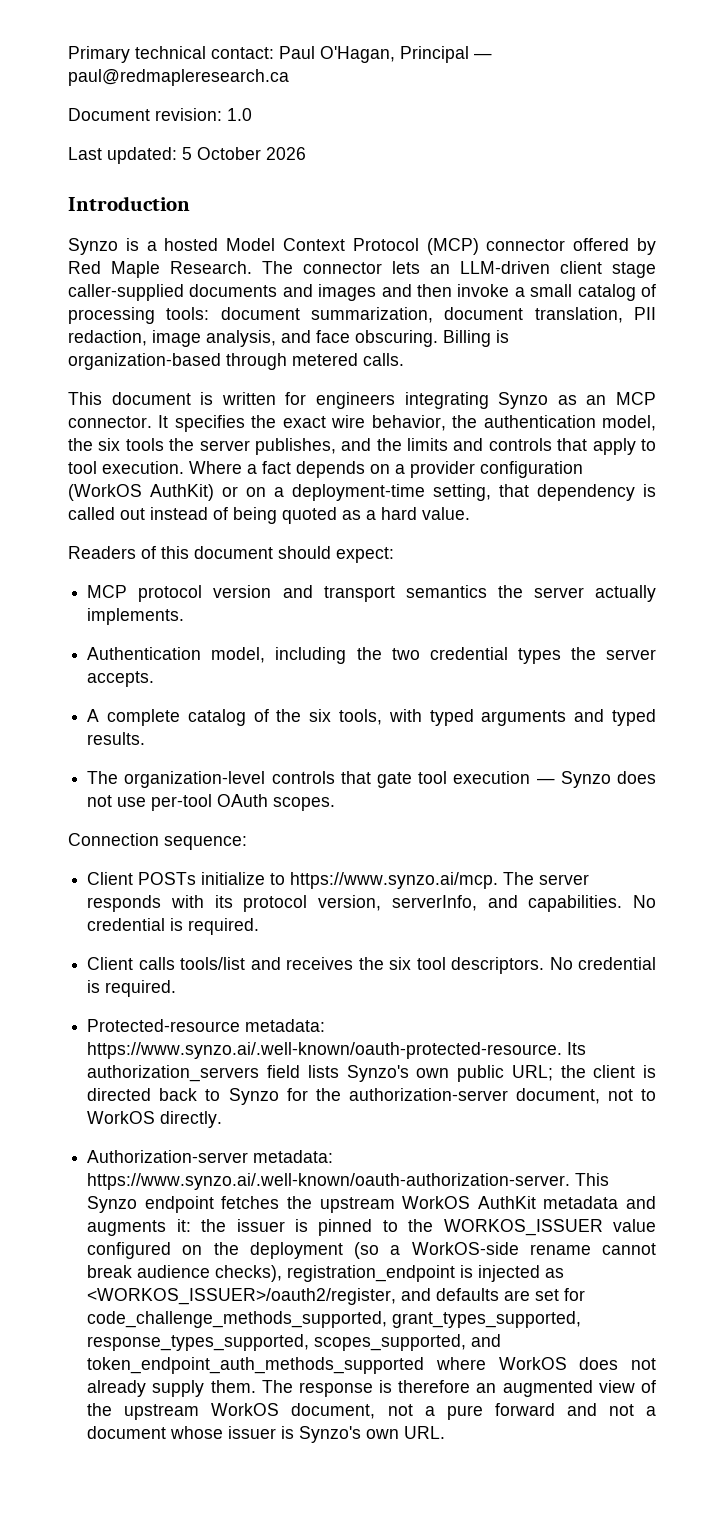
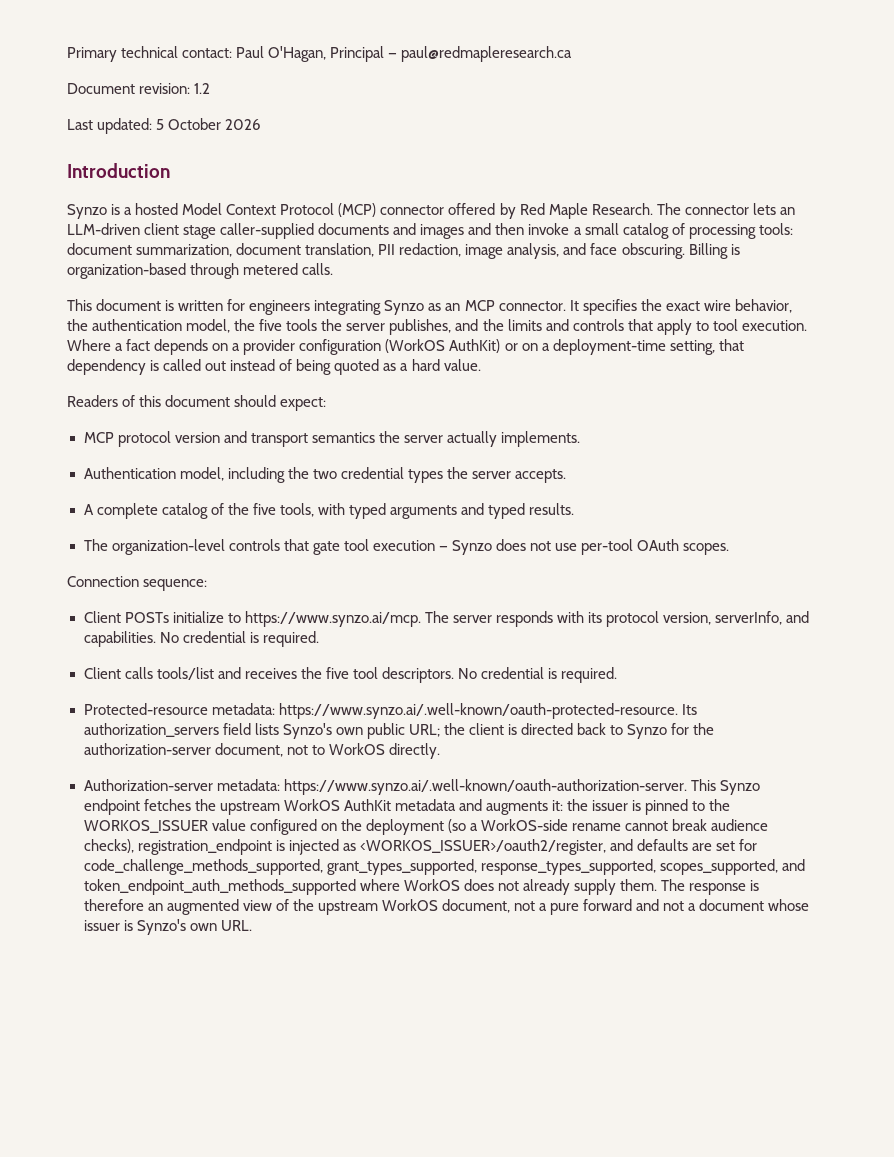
- Document revision: 1.0
+ Document revision: 1.2
- It specifies the exact wire behavior, the authentication model, the six tools the server publishes, and the limits and controls that apply to tool execution.
+ It specifies the exact wire behavior, the authentication model, the five tools the server publishes, and the limits and controls that apply to tool execution.
- A complete catalog of the six tools, with typed arguments and typed results.
+ A complete catalog of the five tools, with typed arguments and typed results.
- Client calls tools/list and receives the six tool descriptors.
+ Client calls tools/list and receives the five tool descriptors.

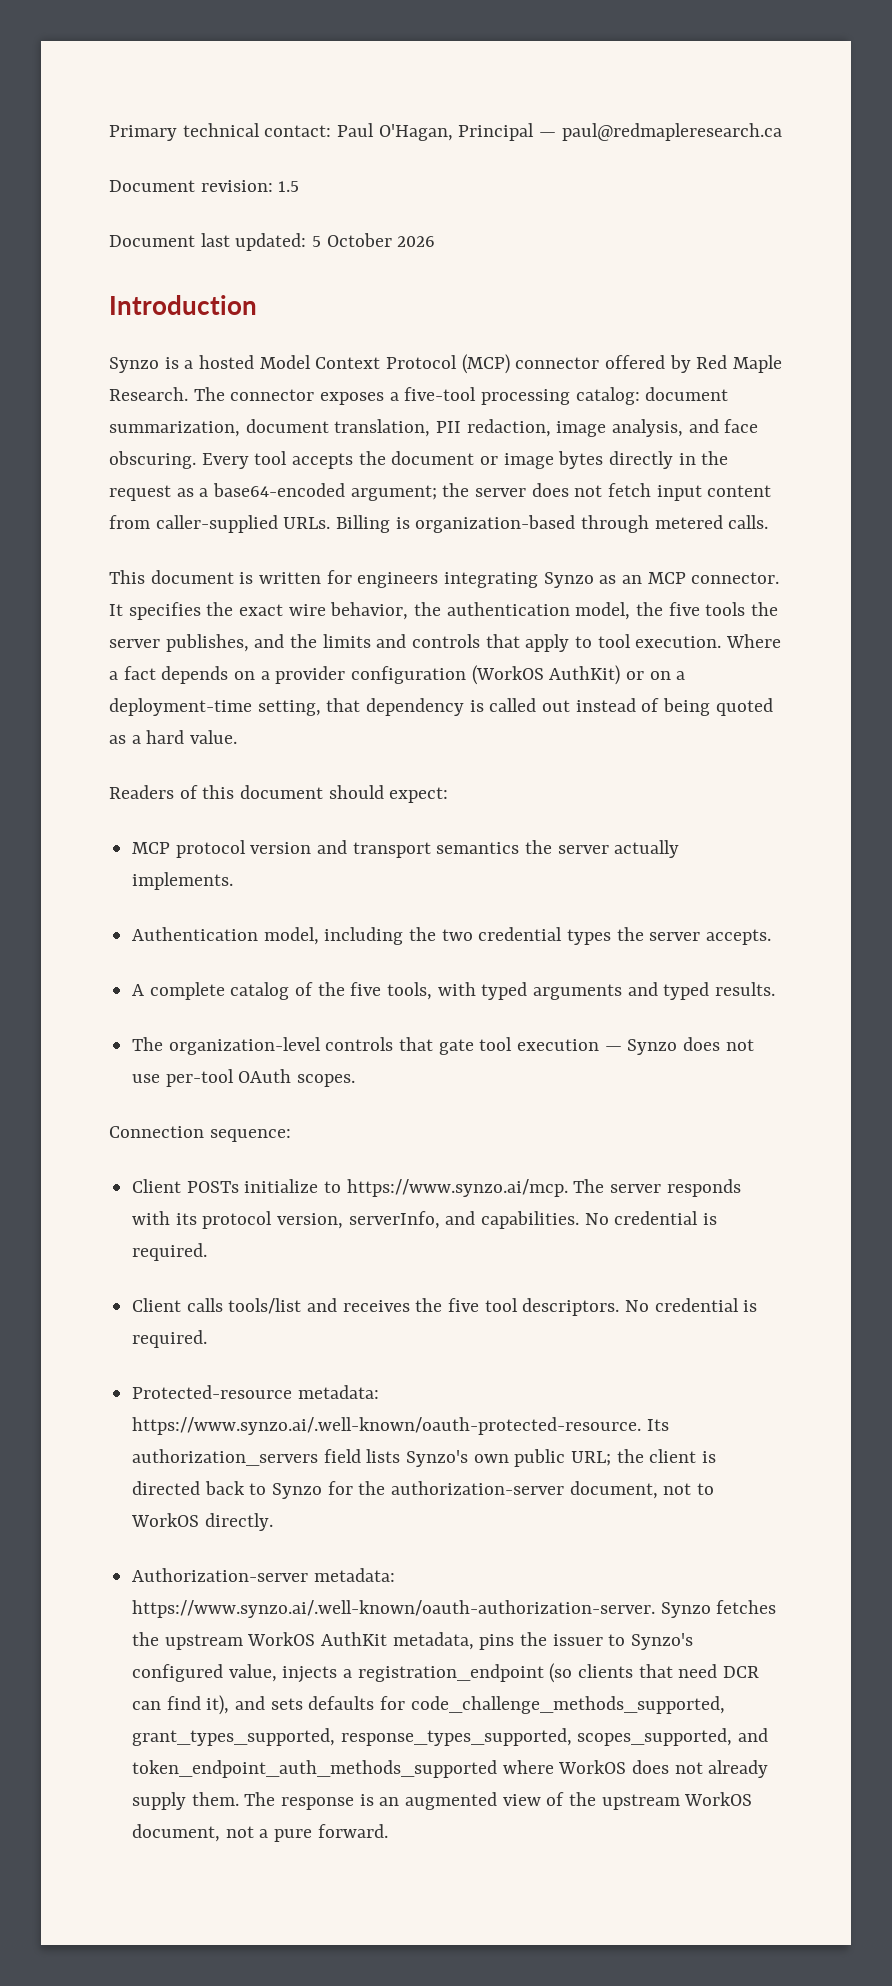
- Document revision: 1.2
- Last updated: 5 October 2026
+ Document revision: 1.5
+ Document last updated: 5 October 2026
- The connector lets an LLM-driven client stage caller-supplied documents and images and then invoke a small catalog of processing tools: document summarization, document translation, PII redaction, image analysis, and face obscuring.
+ The connector exposes a five-tool processing catalog: document summarization, document translation, PII redaction, image analysis, and face obscuring.
+ Every tool accepts the document or image bytes directly in the request as a base64-encoded argument; the server does not fetch input content from caller-supplied URLs.
- Authorization-server metadata: https://www.synzo.ai/.well-known/oauth-authorization-server. This Synzo endpoint fetches the upstream WorkOS AuthKit metadata and augments it: the issuer is pinned to the WORKOS_ISSUER value configured on the deployment (so a WorkOS-side rename cannot break audience checks), registration_endpoint is injected as <WORKOS_ISSUER>/oauth2/register, and defaults are set for code_challenge_methods_supported, grant_types_supported, response_types_supported, scopes_supported, and token_endpoint_auth_methods_supported where WorkOS does not already supply them.
+ Authorization-server metadata: https://www.synzo.ai/.well-known/oauth-authorization-server. Synzo fetches the upstream WorkOS AuthKit metadata, pins the issuer to Synzo's configured value, injects a registration_endpoint (so clients that need DCR can find it), and sets defaults for code_challenge_methods_supported, grant_types_supported, response_types_supported, scopes_supported, and token_endpoint_auth_methods_supported where WorkOS does not already supply them.
- The response is therefore an augmented view of the upstream WorkOS document, not a pure forward and not a document whose issuer is Synzo's own URL.
+ The response is an augmented view of the upstream WorkOS document, not a pure forward.

